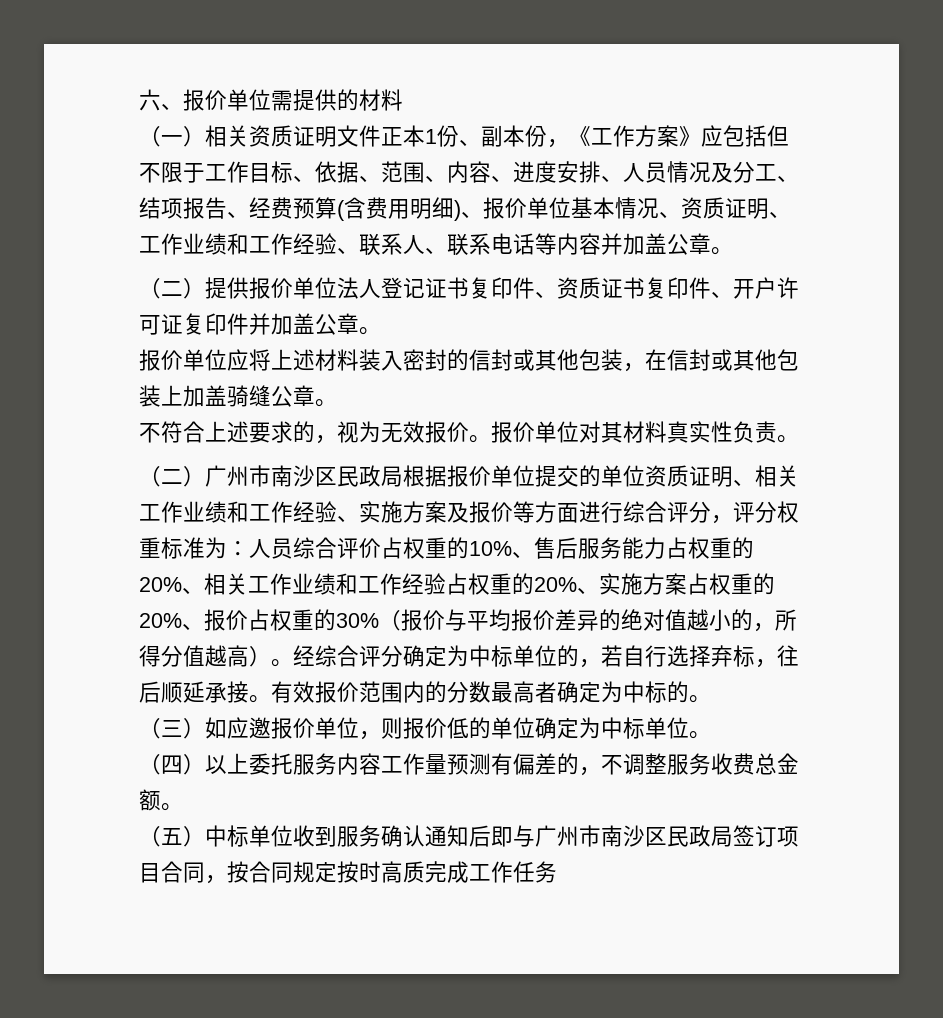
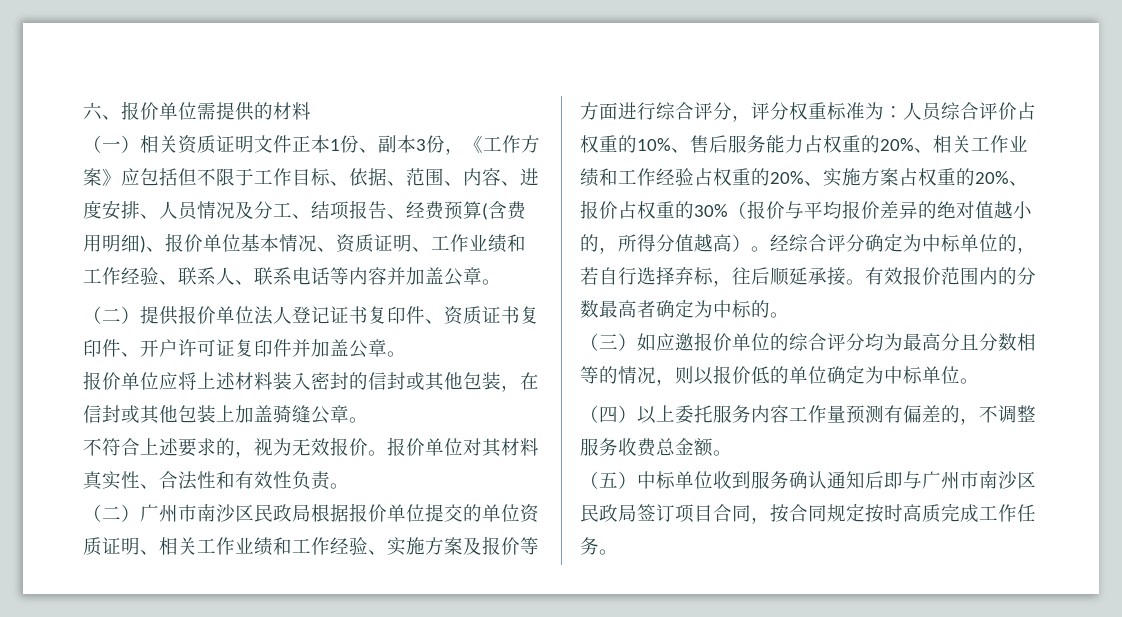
- （一）相关资质证明文件正本1份、副本份，《工作方案》应包括但不限于工作目标、依据、范围、内容、进度安排、人员情况及分工、结项报告、经费预算(含费用明细)、报价单位基本情况、资质证明、工作业绩和工作经验、联系人、联系电话等内容并加盖公章。
+ （一）相关资质证明文件正本1份、副本3份，《工作方案》应包括但不限于工作目标、依据、范围、内容、进度安排、人员情况及分工、结项报告、经费预算(含费用明细)、报价单位基本情况、资质证明、工作业绩和工作经验、联系人、联系电话等内容并加盖公章。
- 报价单位对其材料真实性负责。
+ 报价单位对其材料真实性、合法性和有效性负责。
- （三）如应邀报价单位，则报价低的单位确定为中标单位。
+ （三）如应邀报价单位的综合评分均为最高分且分数相等的情况，则以报价低的单位确定为中标单位。
- （五）中标单位收到服务确认通知后即与广州市南沙区民政局签订项目合同，按合同规定按时高质完成工作任务
+ （五）中标单位收到服务确认通知后即与广州市南沙区民政局签订项目合同，按合同规定按时高质完成工作任务。

